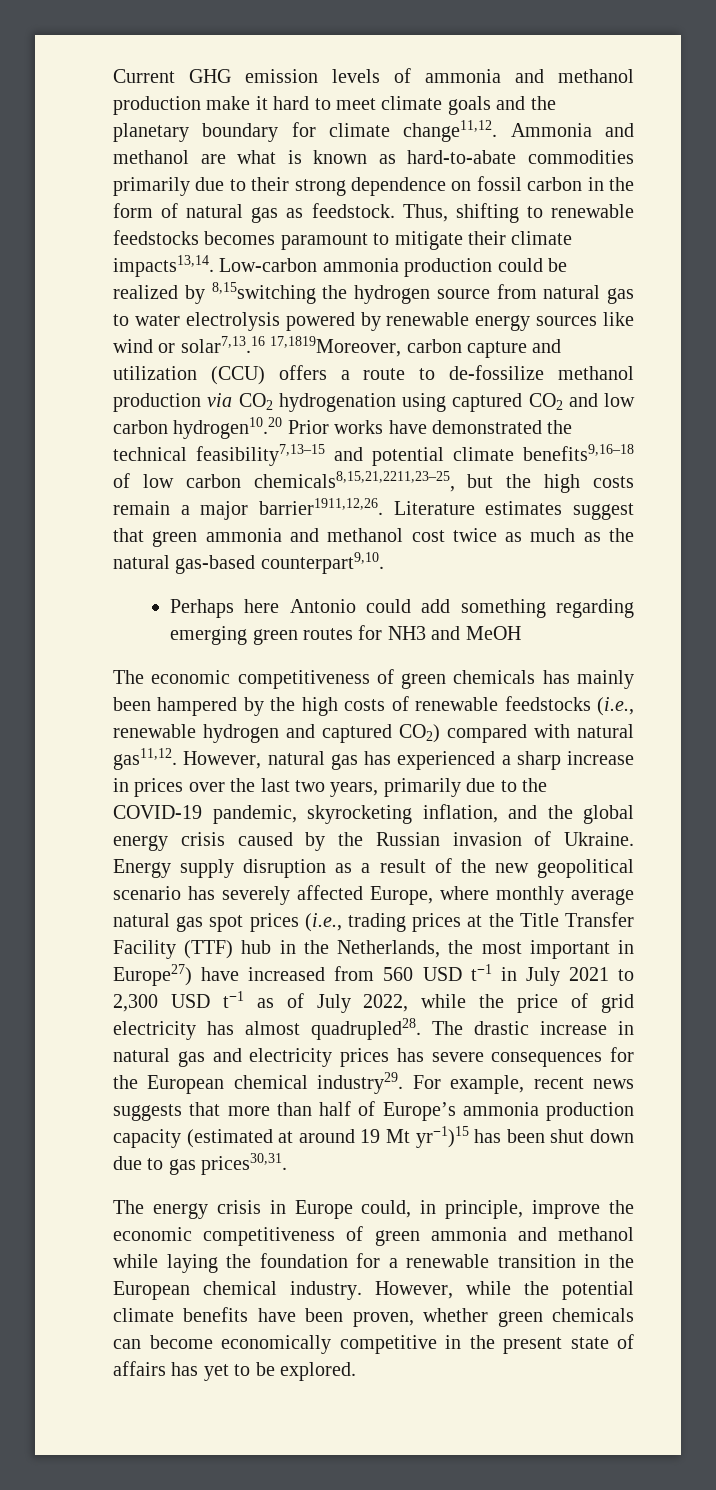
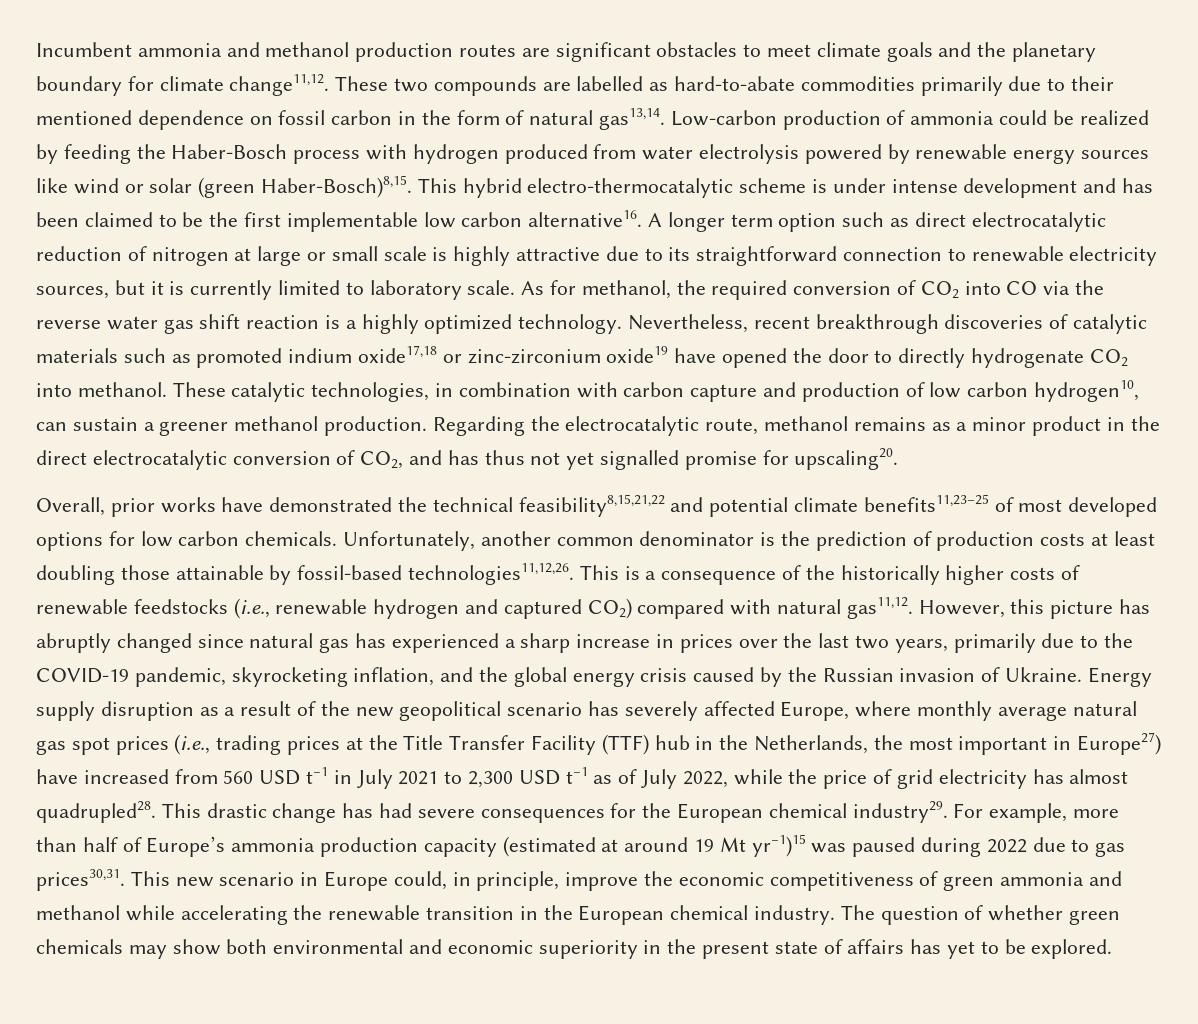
- Current GHG emission levels of ammonia and methanol production make it hard to meet climate goals and the planetary boundary for climate change11,12.
+ Incumbent ammonia and methanol production routes are significant obstacles to meet climate goals and the planetary boundary for climate change11,12.
- Ammonia and methanol are what is known as hard-to-abate commodities primarily due to their strong dependence on fossil carbon in the form of natural gas as feedstock. Thus, shifting to renewable feedstocks becomes paramount to mitigate their climate impacts13,14. Low-carbon ammonia production could be realized by 8,15switching the hydrogen source from natural gas to water electrolysis powered by renewable energy sources like wind or solar7,13.16 17,1819Moreover, carbon capture and utilization (CCU) offers a route to de-fossilize methanol production via CO2 hydrogenation using captured CO2 and low carbon hydrogen10.20 Prior works have demonstrated the technical feasibility7,13–15 and potential climate benefits9,16–18 of low carbon chemicals8,15,21,2211,23–25, but the high costs remain a major barrier1911,12,26. Literature estimates suggest that green ammonia and methanol cost twice as much as the natural gas-based counterpart9,10.
- Perhaps here Antonio could add something regarding emerging green routes for NH3 and MeOH
- The economic competitiveness of green chemicals has mainly been hampered by the high costs of renewable feedstocks (i.e., renewable hydrogen and captured CO2) compared with natural gas11,12.
+ These two compounds are labelled as hard-to-abate commodities primarily due to their mentioned dependence on fossil carbon in the form of natural gas13,14. Low-carbon production of ammonia could be realized by feeding the Haber-Bosch process with hydrogen produced from water electrolysis powered by renewable energy sources like wind or solar (green Haber-Bosch)8,15. This hybrid electro-thermocatalytic scheme is under intense development and has been claimed to be the first implementable low carbon alternative16. A longer term option such as direct electrocatalytic reduction of nitrogen at large or small scale is highly attractive due to its straightforward connection to renewable electricity sources, but it is currently limited to laboratory scale. As for methanol, the required conversion of CO2 into CO via the reverse water gas shift reaction is a highly optimized technology. Nevertheless, recent breakthrough discoveries of catalytic materials such as promoted indium oxide17,18 or zinc-zirconium oxide19 have opened the door to directly hydrogenate CO2 into methanol. These catalytic technologies, in combination with carbon capture and production of low carbon hydrogen10, can sustain a greener methanol production. Regarding the electrocatalytic route, methanol remains as a minor product in the direct electrocatalytic conversion of CO2, and has thus not yet signalled promise for upscaling20.
+ Overall, prior works have demonstrated the technical feasibility8,15,21,22 and potential climate benefits11,23–25 of most developed options for low carbon chemicals. Unfortunately, another common denominator is the prediction of production costs at least doubling those attainable by fossil-based technologies11,12,26. This is a consequence of the historically higher costs of renewable feedstocks (i.e., renewable hydrogen and captured CO2) compared with natural gas11,12.
- However, natural gas has experienced a sharp increase in prices over the last two years, primarily due to the COVID-19 pandemic, skyrocketing inflation, and the global energy crisis caused by the Russian invasion of Ukraine.
+ However, this picture has abruptly changed since natural gas has experienced a sharp increase in prices over the last two years, primarily due to the COVID-19 pandemic, skyrocketing inflation, and the global energy crisis caused by the Russian invasion of Ukraine.
- The drastic increase in natural gas and electricity prices has severe consequences for the European chemical industry29.
+ This drastic change has had severe consequences for the European chemical industry29.
- For example, recent news suggests that more than half of Europe’s ammonia production capacity (estimated at around 19 Mt yr−1)15 has been shut down due to gas prices30,31.
- The energy crisis in Europe could, in principle, improve the economic competitiveness of green ammonia and methanol while laying the foundation for a renewable transition in the European chemical industry.
+ For example, more than half of Europe’s ammonia production capacity (estimated at around 19 Mt yr−1)15 was paused during 2022 due to gas prices30,31. This new scenario in Europe could, in principle, improve the economic competitiveness of green ammonia and methanol while accelerating the renewable transition in the European chemical industry.
- However, while the potential climate benefits have been proven, whether green chemicals can become economically competitive in the present state of affairs has yet to be explored.
+ The question of whether green chemicals may show both environmental and economic superiority in the present state of affairs has yet to be explored.

